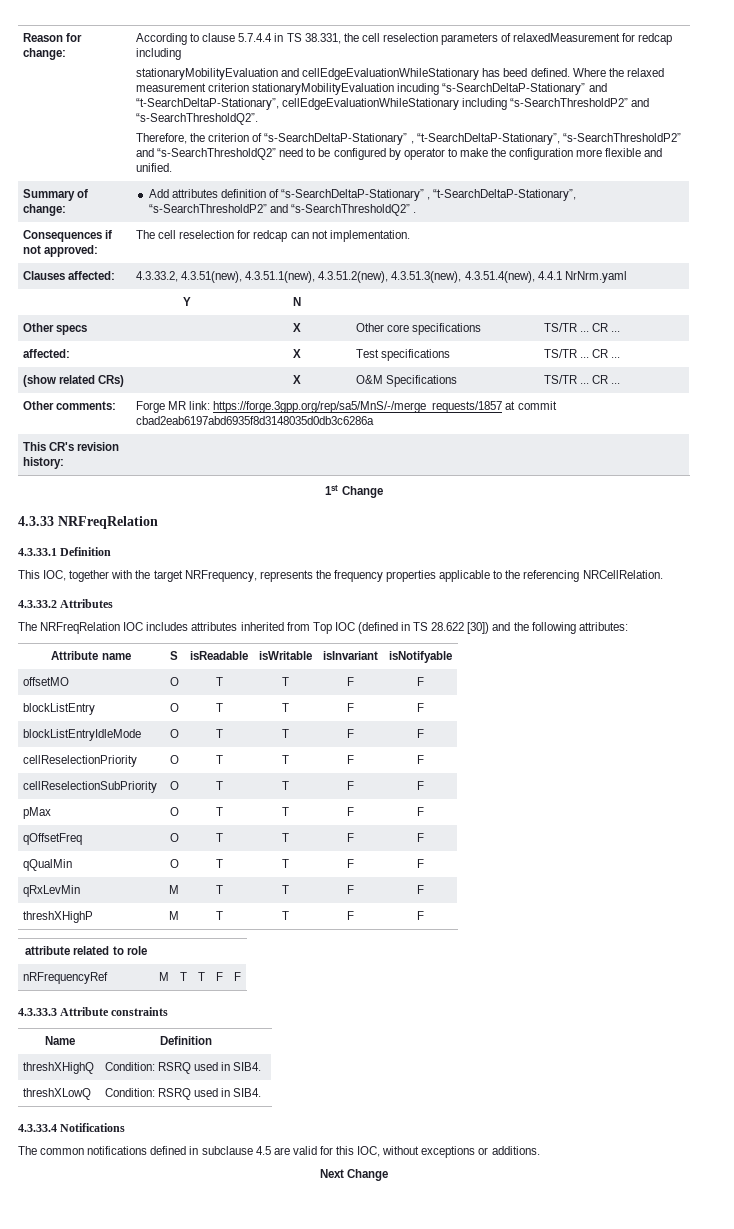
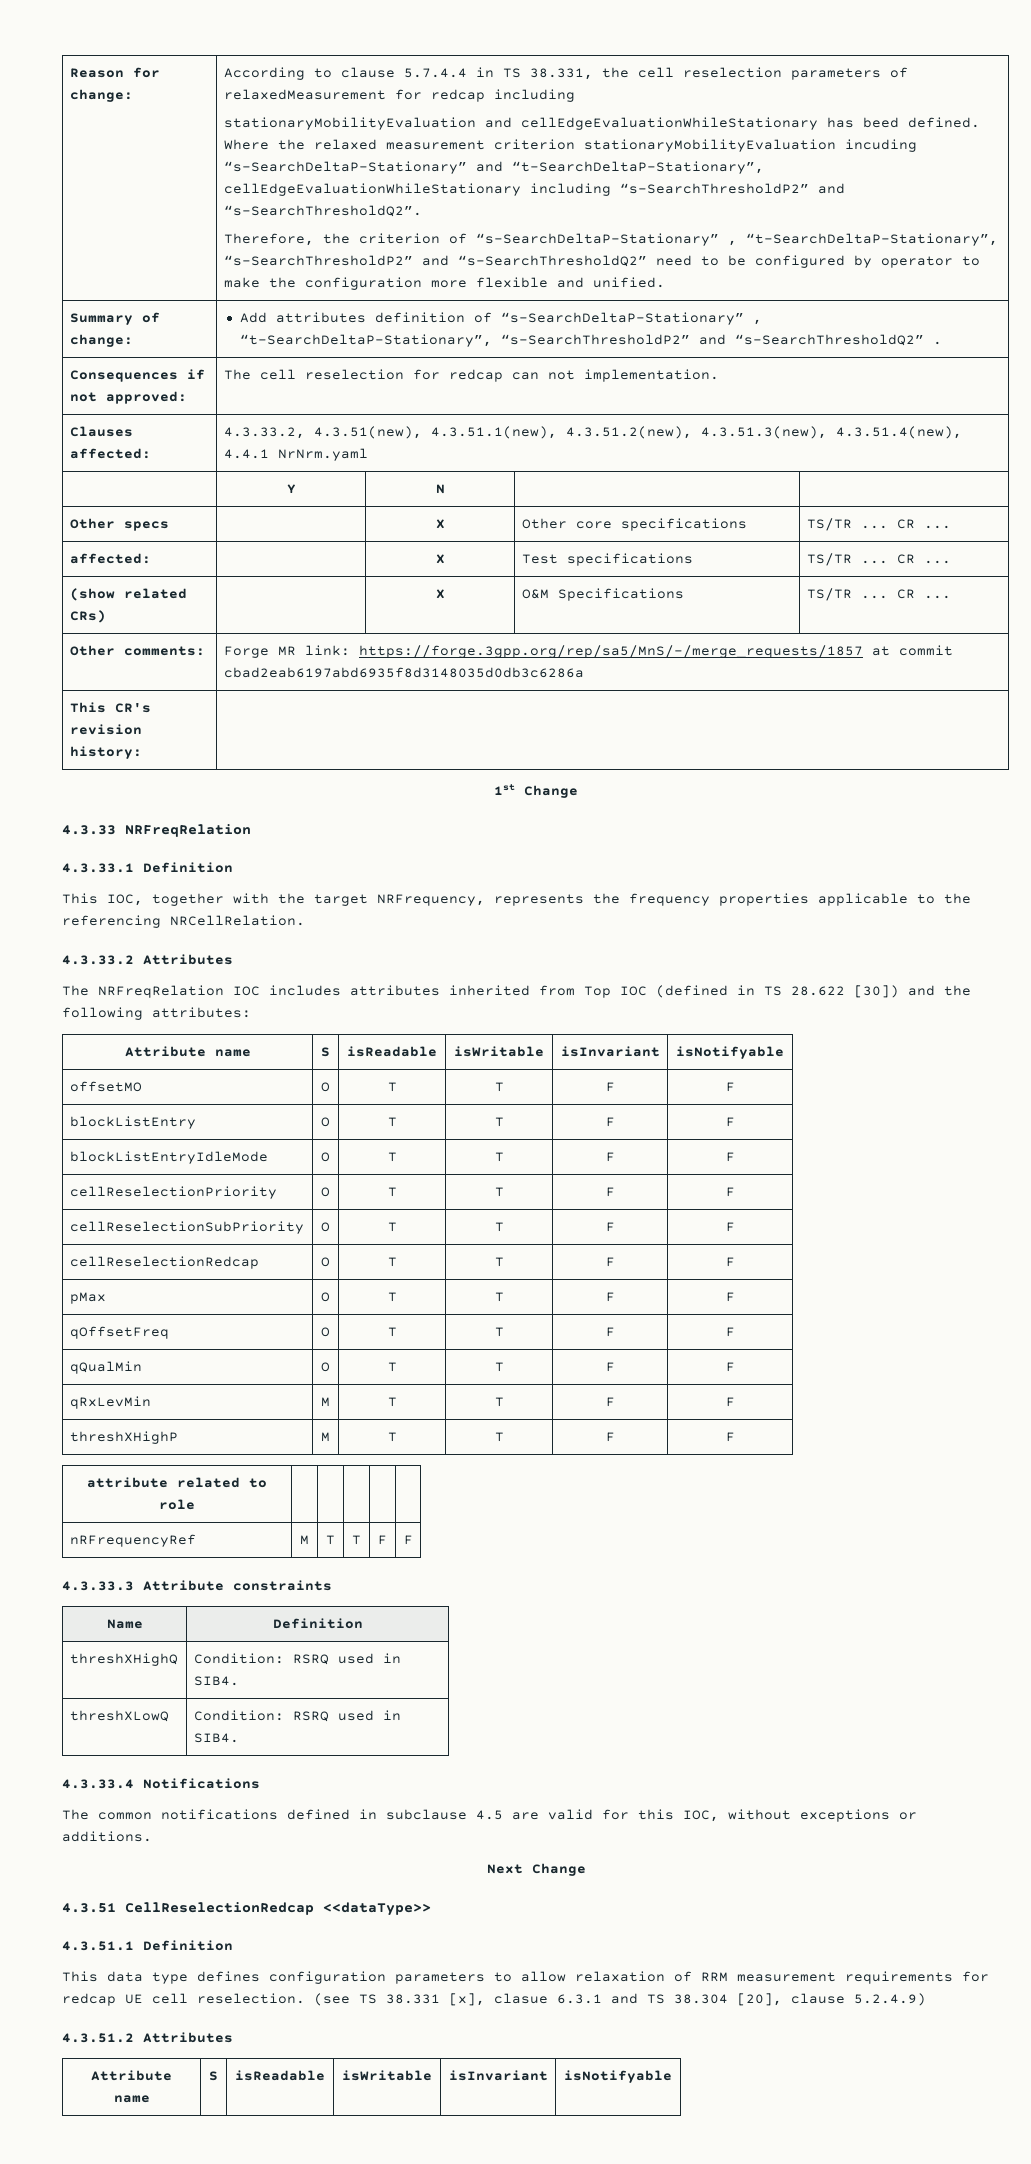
+ cellReselectionRedcap | O | T | T | F | F
+ 4.3.51 CellReselectionRedcap <<dataType>>
+ 4.3.51.1 Definition
+ This data type defines configuration parameters to allow relaxation of RRM measurement requirements for redcap UE cell reselection. (see TS 38.331 [x], clasue 6.3.1 and TS 38.304 [20], clause 5.2.4.9)
+ 4.3.51.2 Attributes
+ Attribute name | S | isReadable | isWritable | isInvariant | isNotifyable

